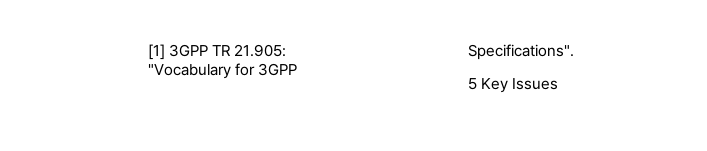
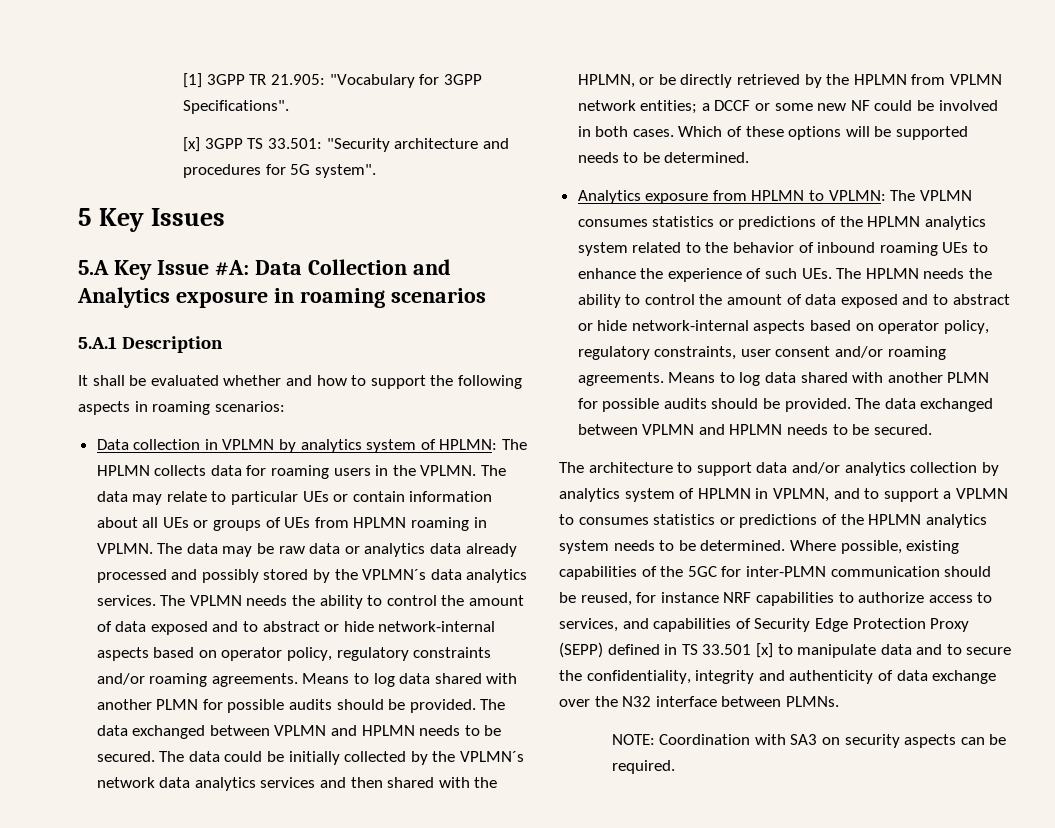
+ [x] 3GPP TS 33.501: "Security architecture and procedures for 5G system".
  5 Key Issues
+ 5.A Key Issue #A: Data Collection and Analytics exposure in roaming scenarios
+ 5.A.1 Description
+ It shall be evaluated whether and how to support the following aspects in roaming scenarios:
+ Data collection in VPLMN by analytics system of HPLMN: The HPLMN collects data for roaming users in the VPLMN. The data may relate to particular UEs or contain information about all UEs or groups of UEs from HPLMN roaming in VPLMN. The data may be raw data or analytics data already processed and possibly stored by the VPLMN´s data analytics services. The VPLMN needs the ability to control the amount of data exposed and to abstract or hide network-internal aspects based on operator policy, regulatory constraints and/or roaming agreements. Means to log data shared with another PLMN for possible audits should be provided. The data exchanged between VPLMN and HPLMN needs to be secured. The data could be initially collected by the VPLMN´s network data analytics services and then shared with the HPLMN, or be directly retrieved by the HPLMN from VPLMN network entities; a DCCF or some new NF could be involved in both cases. Which of these options will be supported needs to be determined.
+ Analytics exposure from HPLMN to VPLMN: The VPLMN consumes statistics or predictions of the HPLMN analytics system related to the behavior of inbound roaming UEs to enhance the experience of such UEs. The HPLMN needs the ability to control the amount of data exposed and to abstract or hide network-internal aspects based on operator policy, regulatory constraints, user consent and/or roaming agreements. Means to log data shared with another PLMN for possible audits should be provided. The data exchanged between VPLMN and HPLMN needs to be secured.
+ The architecture to support data and/or analytics collection by analytics system of HPLMN in VPLMN, and to support a VPLMN to consumes statistics or predictions of the HPLMN analytics system needs to be determined. Where possible, existing capabilities of the 5GC for inter-PLMN communication should be reused, for instance NRF capabilities to authorize access to services, and capabilities of Security Edge Protection Proxy (SEPP) defined in TS 33.501 [x] to manipulate data and to secure the confidentiality, integrity and authenticity of data exchange over the N32 interface between PLMNs.
+ NOTE: Coordination with SA3 on security aspects can be required.

